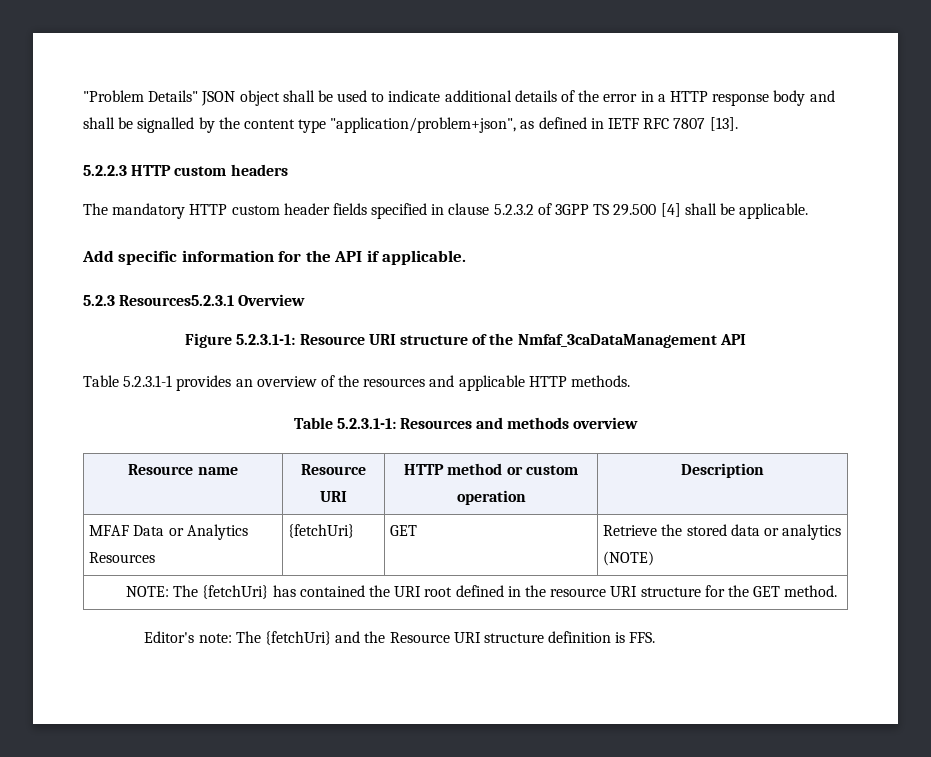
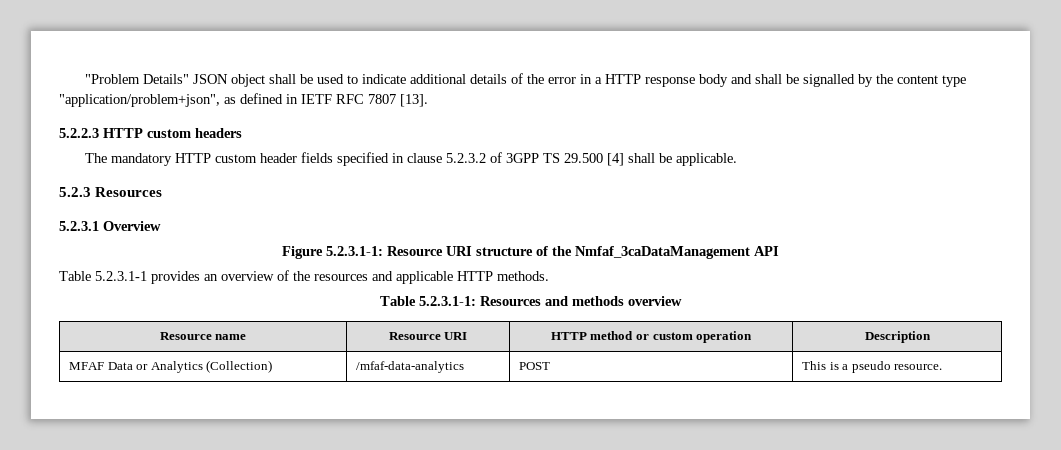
- Add specific information for the API if applicable.
- 5.2.3 Resources5.2.3.1 Overview
+ 5.2.3 Resources
+ 5.2.3.1 Overview
- MFAF Data or Analytics Resources | {fetchUri} | GET | Retrieve the stored data or analytics (NOTE)
- NOTE: The {fetchUri} has contained the URI root defined in the resource URI structure for the GET method.
- Editor's note: The {fetchUri} and the Resource URI structure definition is FFS.
+ MFAF Data or Analytics (Collection) | /mfaf-data-analytics | POST | This is a pseudo resource.

